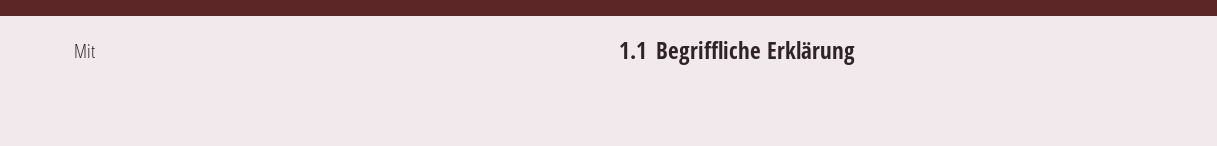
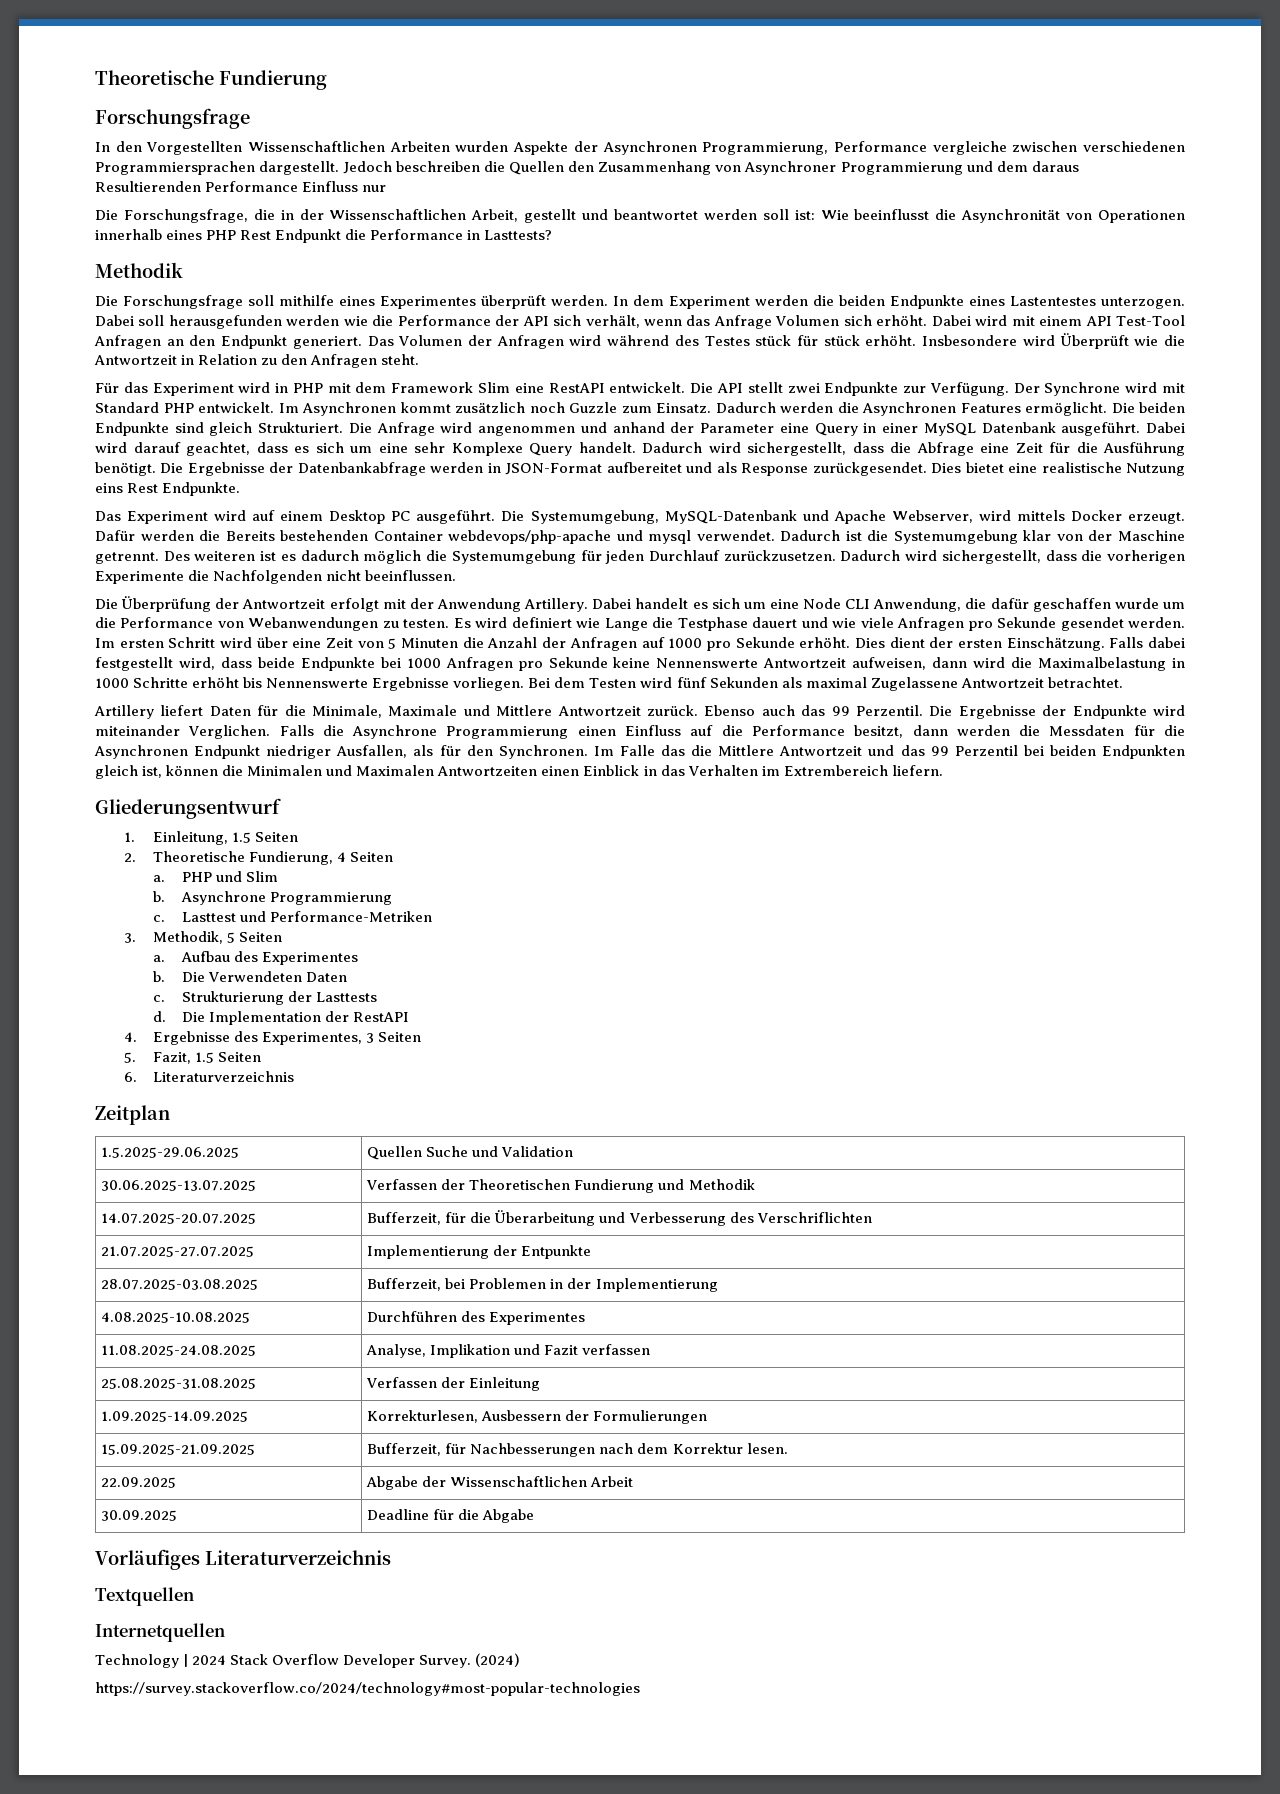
- Mit
- 1.1 Begriffliche Erklärung
+ Theoretische Fundierung
+ Forschungsfrage
+ In den Vorgestellten Wissenschaftlichen Arbeiten wurden Aspekte der Asynchronen Programmierung, Performance vergleiche zwischen verschiedenen Programmiersprachen dargestellt. Jedoch beschreiben die Quellen den Zusammenhang von Asynchroner Programmierung und dem daraus Resultierenden Performance Einfluss nur
+ Die Forschungsfrage, die in der Wissenschaftlichen Arbeit, gestellt und beantwortet werden soll ist: Wie beeinflusst die Asynchronität von Operationen innerhalb eines PHP Rest Endpunkt die Performance in Lasttests?
+ Methodik
+ Die Forschungsfrage soll mithilfe eines Experimentes überprüft werden. In dem Experiment werden die beiden Endpunkte eines Lastentestes unterzogen. Dabei soll herausgefunden werden wie die Performance der API sich verhält, wenn das Anfrage Volumen sich erhöht. Dabei wird mit einem API Test-Tool Anfragen an den Endpunkt generiert. Das Volumen der Anfragen wird während des Testes stück für stück erhöht. Insbesondere wird Überprüft wie die Antwortzeit in Relation zu den Anfragen steht.
+ Für das Experiment wird in PHP mit dem Framework Slim eine RestAPI entwickelt. Die API stellt zwei Endpunkte zur Verfügung. Der Synchrone wird mit Standard PHP entwickelt. Im Asynchronen kommt zusätzlich noch Guzzle zum Einsatz. Dadurch werden die Asynchronen Features ermöglicht. Die beiden Endpunkte sind gleich Strukturiert. Die Anfrage wird angenommen und anhand der Parameter eine Query in einer MySQL Datenbank ausgeführt. Dabei wird darauf geachtet, dass es sich um eine sehr Komplexe Query handelt. Dadurch wird sichergestellt, dass die Abfrage eine Zeit für die Ausführung benötigt. Die Ergebnisse der Datenbankabfrage werden in JSON-Format aufbereitet und als Response zurückgesendet. Dies bietet eine realistische Nutzung eins Rest Endpunkte.
+ Das Experiment wird auf einem Desktop PC ausgeführt. Die Systemumgebung, MySQL-Datenbank und Apache Webserver, wird mittels Docker erzeugt. Dafür werden die Bereits bestehenden Container webdevops/php-apache und mysql verwendet. Dadurch ist die Systemumgebung klar von der Maschine getrennt. Des weiteren ist es dadurch möglich die Systemumgebung für jeden Durchlauf zurückzusetzen. Dadurch wird sichergestellt, dass die vorherigen Experimente die Nachfolgenden nicht beeinflussen.
+ Die Überprüfung der Antwortzeit erfolgt mit der Anwendung Artillery. Dabei handelt es sich um eine Node CLI Anwendung, die dafür geschaffen wurde um die Performance von Webanwendungen zu testen. Es wird definiert wie Lange die Testphase dauert und wie viele Anfragen pro Sekunde gesendet werden. Im ersten Schritt wird über eine Zeit von 5 Minuten die Anzahl der Anfragen auf 1000 pro Sekunde erhöht. Dies dient der ersten Einschätzung. Falls dabei festgestellt wird, dass beide Endpunkte bei 1000 Anfragen pro Sekunde keine Nennenswerte Antwortzeit aufweisen, dann wird die Maximalbelastung in 1000 Schritte erhöht bis Nennenswerte Ergebnisse vorliegen. Bei dem Testen wird fünf Sekunden als maximal Zugelassene Antwortzeit betrachtet.
+ Artillery liefert Daten für die Minimale, Maximale und Mittlere Antwortzeit zurück. Ebenso auch das 99 Perzentil. Die Ergebnisse der Endpunkte wird miteinander Verglichen. Falls die Asynchrone Programmierung einen Einfluss auf die Performance besitzt, dann werden die Messdaten für die Asynchronen Endpunkt niedriger Ausfallen, als für den Synchronen. Im Falle das die Mittlere Antwortzeit und das 99 Perzentil bei beiden Endpunkten gleich ist, können die Minimalen und Maximalen Antwortzeiten einen Einblick in das Verhalten im Extrembereich liefern.
+ Gliederungsentwurf
+ 1. Einleitung, 1.5 Seiten
+ 2. Theoretische Fundierung, 4 Seiten
+ a. PHP und Slim
+ b. Asynchrone Programmierung
+ c. Lasttest und Performance-Metriken
+ 3. Methodik, 5 Seiten
+ a. Aufbau des Experimentes
+ b. Die Verwendeten Daten
+ c. Strukturierung der Lasttests
+ d. Die Implementation der RestAPI
+ 4. Ergebnisse des Experimentes, 3 Seiten
+ 5. Fazit, 1.5 Seiten
+ 6. Literaturverzeichnis
+ Zeitplan
+ 1.5.2025-29.06.2025 | Quellen Suche und Validation
+ 30.06.2025-13.07.2025 | Verfassen der Theoretischen Fundierung und Methodik
+ 14.07.2025-20.07.2025 | Bufferzeit, für die Überarbeitung und Verbesserung des Verschriflichten
+ 21.07.2025-27.07.2025 | Implementierung der Entpunkte
+ 28.07.2025-03.08.2025 | Bufferzeit, bei Problemen in der Implementierung
+ 4.08.2025-10.08.2025 | Durchführen des Experimentes
+ 11.08.2025-24.08.2025 | Analyse, Implikation und Fazit verfassen
+ 25.08.2025-31.08.2025 | Verfassen der Einleitung
+ 1.09.2025-14.09.2025 | Korrekturlesen, Ausbessern der Formulierungen
+ 15.09.2025-21.09.2025 | Bufferzeit, für Nachbesserungen nach dem Korrektur lesen.
+ 22.09.2025 | Abgabe der Wissenschaftlichen Arbeit
+ 30.09.2025 | Deadline für die Abgabe
+ Vorläufiges Literaturverzeichnis
+ Textquellen
+ Internetquellen
+ Technology | 2024 Stack Overflow Developer Survey. (2024)
+ https://survey.stackoverflow.co/2024/technology#most-popular-technologies

